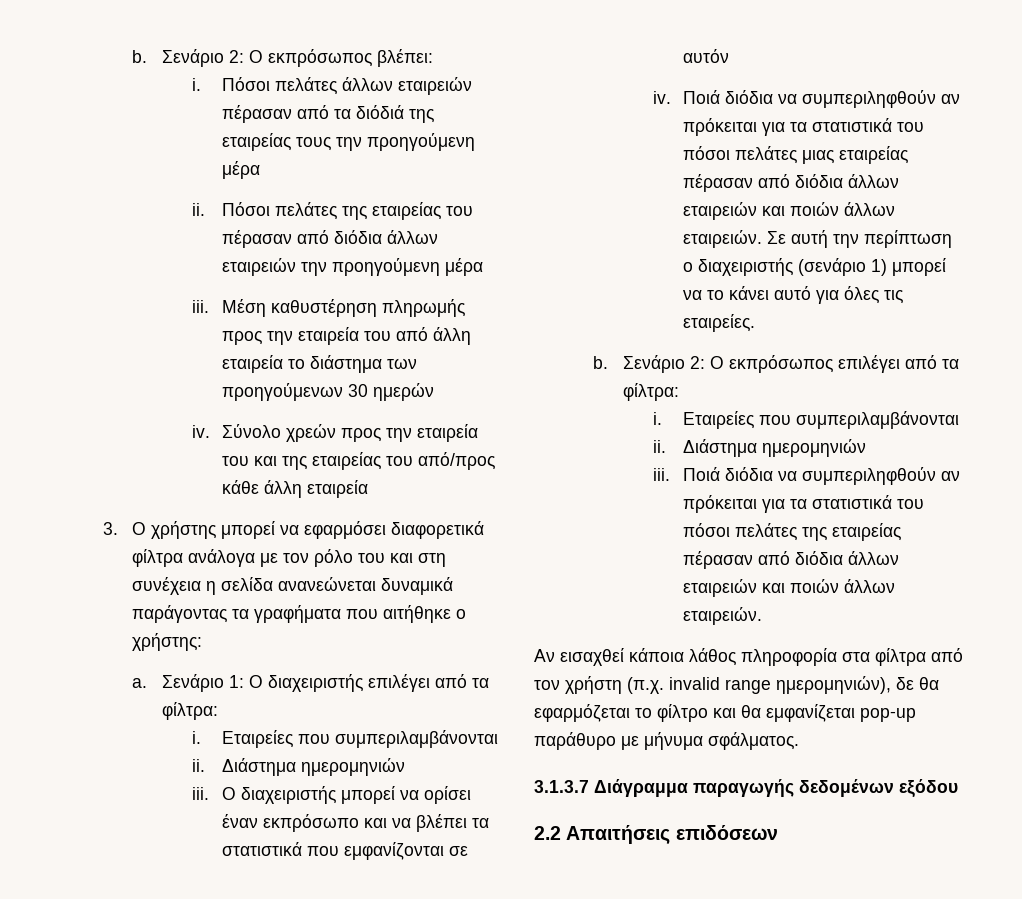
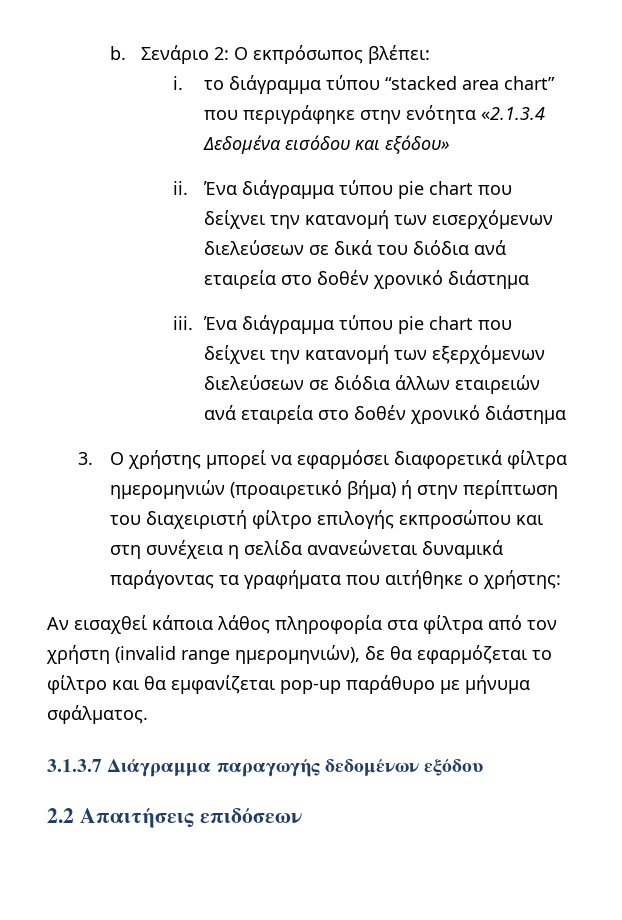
- i. Πόσοι πελάτες άλλων εταιρειών πέρασαν από τα διόδιά της εταιρείας τους την προηγούμενη μέρα
- ii. Πόσοι πελάτες της εταιρείας του πέρασαν από διόδια άλλων εταιρειών την προηγούμενη μέρα
- iii. Μέση καθυστέρηση πληρωμής προς την εταιρεία του από άλλη εταιρεία το διάστημα των προηγούμενων 30 ημερών
- iv. Σύνολο χρεών προς την εταιρεία του και της εταιρείας του από/προς κάθε άλλη εταιρεία
+ i. το διάγραμμα τύπου “stacked area chart” που περιγράφηκε στην ενότητα «2.1.3.4 Δεδομένα εισόδου και εξόδου»
+ ii. Ένα διάγραμμα τύπου pie chart που δείχνει την κατανομή των εισερχόμενων διελεύσεων σε δικά του διόδια ανά εταιρεία στο δοθέν χρονικό διάστημα
+ iii. Ένα διάγραμμα τύπου pie chart που δείχνει την κατανομή των εξερχόμενων διελεύσεων σε διόδια άλλων εταιρειών ανά εταιρεία στο δοθέν χρονικό διάστημα
- 3. Ο χρήστης μπορεί να εφαρμόσει διαφορετικά φίλτρα ανάλογα με τον ρόλο του και στη συνέχεια η σελίδα ανανεώνεται δυναμικά παράγοντας τα γραφήματα που αιτήθηκε ο χρήστης:
+ 3. Ο χρήστης μπορεί να εφαρμόσει διαφορετικά φίλτρα ημερομηνιών (προαιρετικό βήμα) ή στην περίπτωση του διαχειριστή φίλτρο επιλογής εκπροσώπου και στη συνέχεια η σελίδα ανανεώνεται δυναμικά παράγοντας τα γραφήματα που αιτήθηκε ο χρήστης:
- a. Σενάριο 1: Ο διαχειριστής επιλέγει από τα φίλτρα:
- i. Εταιρείες που συμπεριλαμβάνονται
- ii. Διάστημα ημερομηνιών
- iii. Ο διαχειριστής μπορεί να ορίσει έναν εκπρόσωπο και να βλέπει τα στατιστικά που εμφανίζονται σε αυτόν
- iv. Ποιά διόδια να συμπεριληφθούν αν πρόκειται για τα στατιστικά του πόσοι πελάτες μιας εταιρείας πέρασαν από διόδια άλλων εταιρειών και ποιών άλλων εταιρειών. Σε αυτή την περίπτωση ο διαχειριστής (σενάριο 1) μπορεί να το κάνει αυτό για όλες τις εταιρείες.
- b. Σενάριο 2: Ο εκπρόσωπος επιλέγει από τα φίλτρα:
- i. Εταιρείες που συμπεριλαμβάνονται
- ii. Διάστημα ημερομηνιών
- iii. Ποιά διόδια να συμπεριληφθούν αν πρόκειται για τα στατιστικά του πόσοι πελάτες της εταιρείας πέρασαν από διόδια άλλων εταιρειών και ποιών άλλων εταιρειών.
- Αν εισαχθεί κάποια λάθος πληροφορία στα φίλτρα από τον χρήστη (π.χ. invalid range ημερομηνιών), δε θα εφαρμόζεται το φίλτρο και θα εμφανίζεται pop-up παράθυρο με μήνυμα σφάλματος.
+ Αν εισαχθεί κάποια λάθος πληροφορία στα φίλτρα από τον χρήστη (invalid range ημερομηνιών), δε θα εφαρμόζεται το φίλτρο και θα εμφανίζεται pop-up παράθυρο με μήνυμα σφάλματος.

